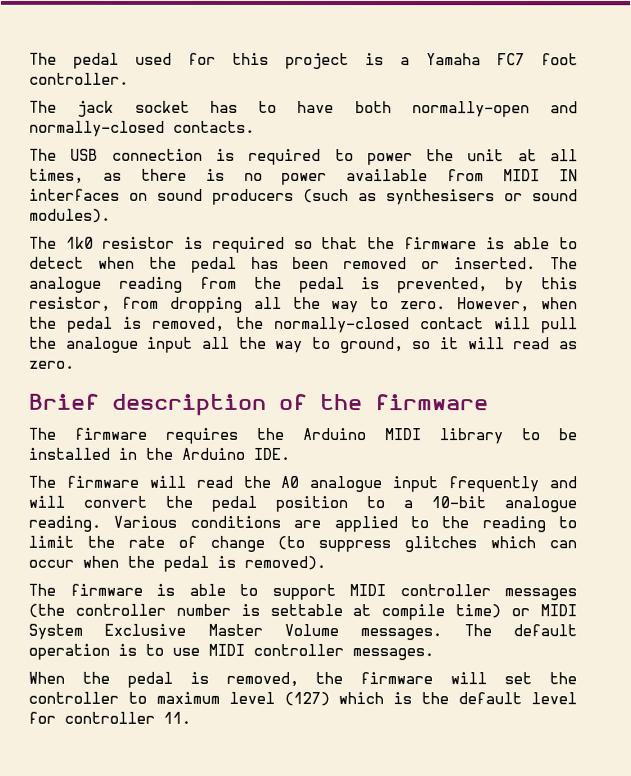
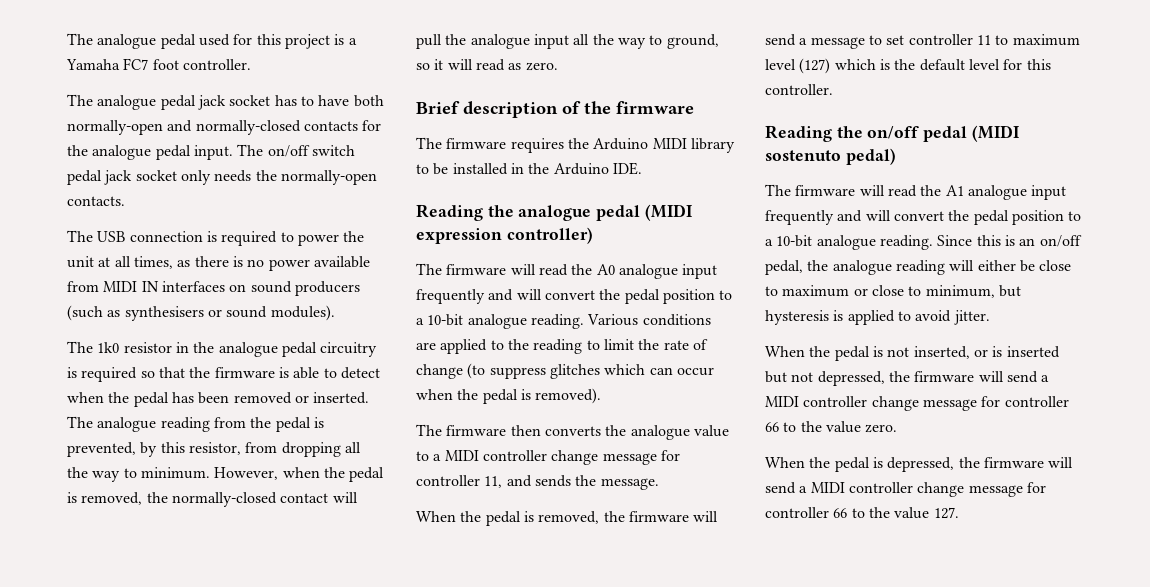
- The pedal used for this project is a Yamaha FC7 foot controller.
+ The analogue pedal used for this project is a Yamaha FC7 foot controller.
- The jack socket has to have both normally-open and normally-closed contacts.
+ The analogue pedal jack socket has to have both normally-open and normally-closed contacts for the analogue pedal input. The on/off switch pedal jack socket only needs the normally-open contacts.
- The 1k0 resistor is required so that the firmware is able to detect when the pedal has been removed or inserted.
+ The 1k0 resistor in the analogue pedal circuitry is required so that the firmware is able to detect when the pedal has been removed or inserted.
- The analogue reading from the pedal is prevented, by this resistor, from dropping all the way to zero.
+ The analogue reading from the pedal is prevented, by this resistor, from dropping all the way to minimum.
+ Reading the analogue pedal (MIDI expression controller)
- The firmware is able to support MIDI controller messages (the controller number is settable at compile time) or MIDI System Exclusive Master Volume messages. The default operation is to use MIDI controller messages.
+ The firmware then converts the analogue value to a MIDI controller change message for controller 11, and sends the message.
- When the pedal is removed, the firmware will set the controller to maximum level (127) which is the default level for controller 11.
+ When the pedal is removed, the firmware will send a message to set controller 11 to maximum level (127) which is the default level for this controller.
+ Reading the on/off pedal (MIDI sostenuto pedal)
+ The firmware will read the A1 analogue input frequently and will convert the pedal position to a 10-bit analogue reading. Since this is an on/off pedal, the analogue reading will either be close to maximum or close to minimum, but hysteresis is applied to avoid jitter.
+ When the pedal is not inserted, or is inserted but not depressed, the firmware will send a MIDI controller change message for controller 66 to the value zero.
+ When the pedal is depressed, the firmware will send a MIDI controller change message for controller 66 to the value 127.

